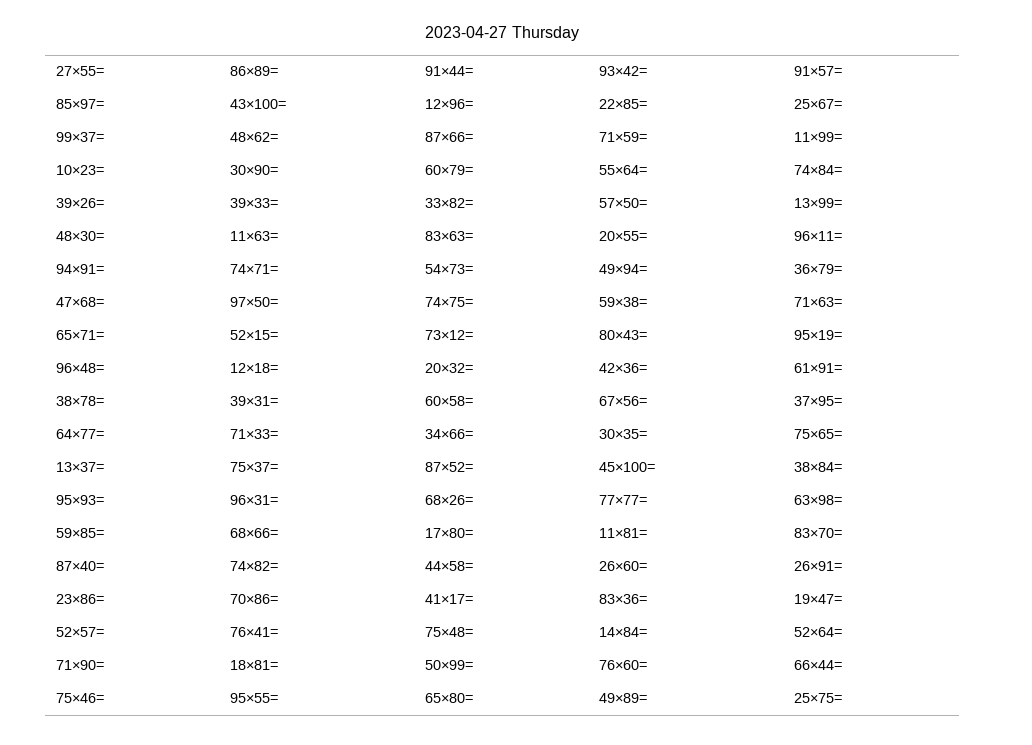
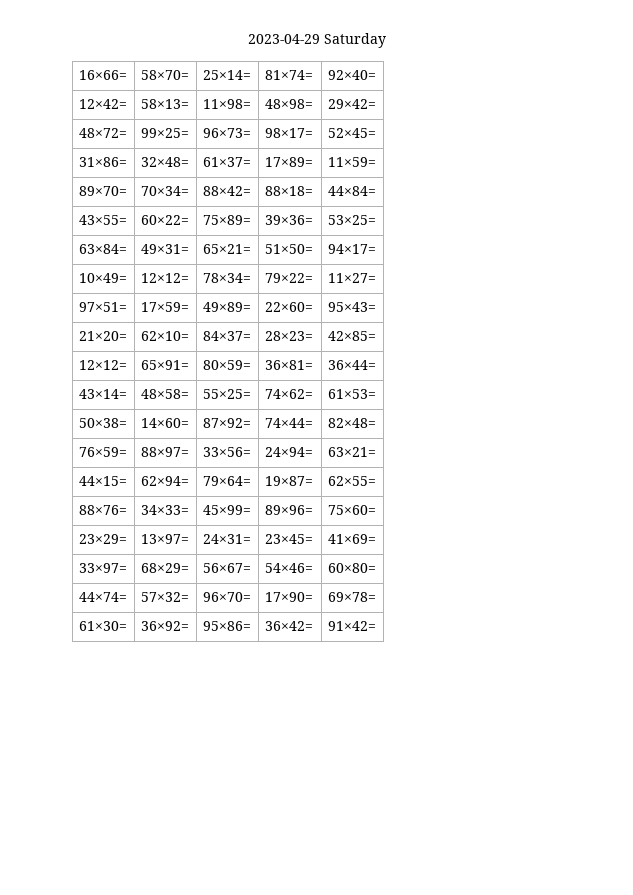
- 2023-04-27 Thursday
- 27×55= | 86×89= | 91×44= | 93×42= | 91×57=
- 85×97= | 43×100= | 12×96= | 22×85= | 25×67=
- 99×37= | 48×62= | 87×66= | 71×59= | 11×99=
- 10×23= | 30×90= | 60×79= | 55×64= | 74×84=
- 39×26= | 39×33= | 33×82= | 57×50= | 13×99=
- 48×30= | 11×63= | 83×63= | 20×55= | 96×11=
- 94×91= | 74×71= | 54×73= | 49×94= | 36×79=
- 47×68= | 97×50= | 74×75= | 59×38= | 71×63=
- 65×71= | 52×15= | 73×12= | 80×43= | 95×19=
- 96×48= | 12×18= | 20×32= | 42×36= | 61×91=
- 38×78= | 39×31= | 60×58= | 67×56= | 37×95=
- 64×77= | 71×33= | 34×66= | 30×35= | 75×65=
- 13×37= | 75×37= | 87×52= | 45×100= | 38×84=
- 95×93= | 96×31= | 68×26= | 77×77= | 63×98=
- 59×85= | 68×66= | 17×80= | 11×81= | 83×70=
- 87×40= | 74×82= | 44×58= | 26×60= | 26×91=
- 23×86= | 70×86= | 41×17= | 83×36= | 19×47=
- 52×57= | 76×41= | 75×48= | 14×84= | 52×64=
- 71×90= | 18×81= | 50×99= | 76×60= | 66×44=
- 75×46= | 95×55= | 65×80= | 49×89= | 25×75=
+ 2023-04-29 Saturday
+ 16×66= | 58×70= | 25×14= | 81×74= | 92×40=
+ 12×42= | 58×13= | 11×98= | 48×98= | 29×42=
+ 48×72= | 99×25= | 96×73= | 98×17= | 52×45=
+ 31×86= | 32×48= | 61×37= | 17×89= | 11×59=
+ 89×70= | 70×34= | 88×42= | 88×18= | 44×84=
+ 43×55= | 60×22= | 75×89= | 39×36= | 53×25=
+ 63×84= | 49×31= | 65×21= | 51×50= | 94×17=
+ 10×49= | 12×12= | 78×34= | 79×22= | 11×27=
+ 97×51= | 17×59= | 49×89= | 22×60= | 95×43=
+ 21×20= | 62×10= | 84×37= | 28×23= | 42×85=
+ 12×12= | 65×91= | 80×59= | 36×81= | 36×44=
+ 43×14= | 48×58= | 55×25= | 74×62= | 61×53=
+ 50×38= | 14×60= | 87×92= | 74×44= | 82×48=
+ 76×59= | 88×97= | 33×56= | 24×94= | 63×21=
+ 44×15= | 62×94= | 79×64= | 19×87= | 62×55=
+ 88×76= | 34×33= | 45×99= | 89×96= | 75×60=
+ 23×29= | 13×97= | 24×31= | 23×45= | 41×69=
+ 33×97= | 68×29= | 56×67= | 54×46= | 60×80=
+ 44×74= | 57×32= | 96×70= | 17×90= | 69×78=
+ 61×30= | 36×92= | 95×86= | 36×42= | 91×42=

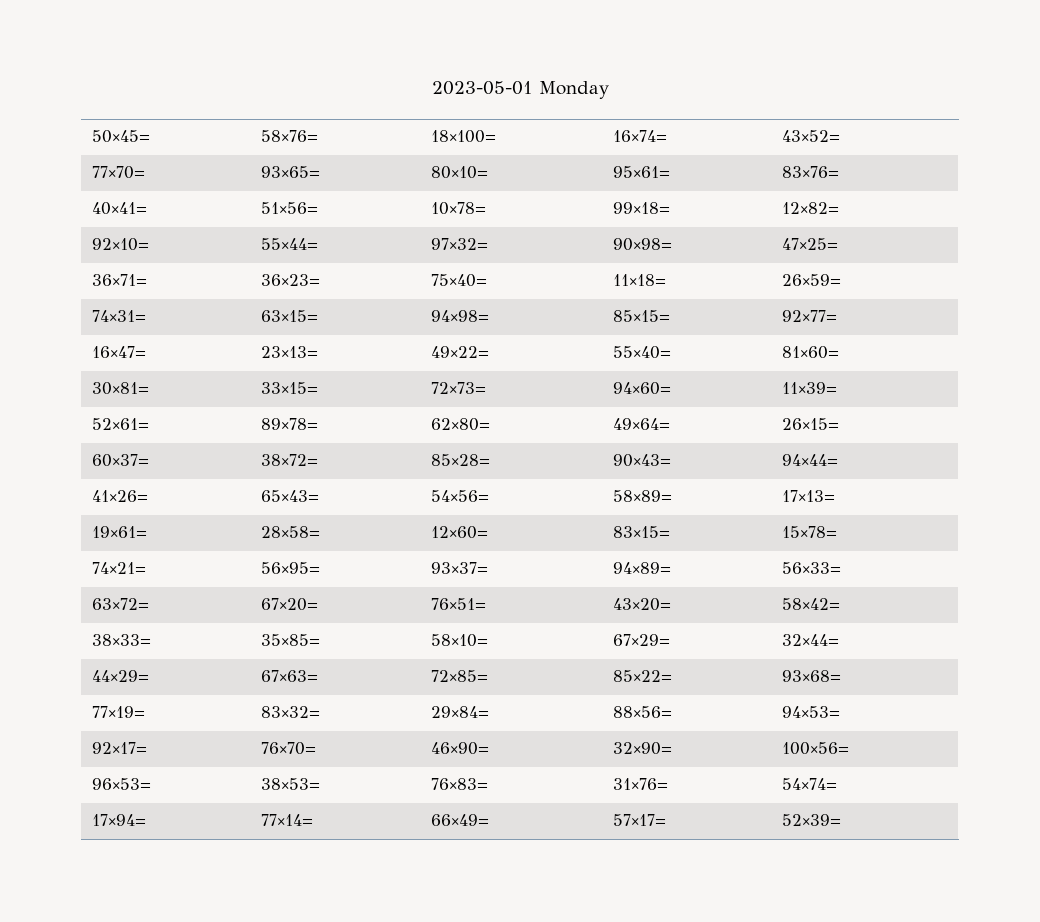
- 2023-04-29 Saturday
- 16×66= | 58×70= | 25×14= | 81×74= | 92×40=
- 12×42= | 58×13= | 11×98= | 48×98= | 29×42=
- 48×72= | 99×25= | 96×73= | 98×17= | 52×45=
- 31×86= | 32×48= | 61×37= | 17×89= | 11×59=
- 89×70= | 70×34= | 88×42= | 88×18= | 44×84=
- 43×55= | 60×22= | 75×89= | 39×36= | 53×25=
- 63×84= | 49×31= | 65×21= | 51×50= | 94×17=
- 10×49= | 12×12= | 78×34= | 79×22= | 11×27=
- 97×51= | 17×59= | 49×89= | 22×60= | 95×43=
- 21×20= | 62×10= | 84×37= | 28×23= | 42×85=
- 12×12= | 65×91= | 80×59= | 36×81= | 36×44=
- 43×14= | 48×58= | 55×25= | 74×62= | 61×53=
- 50×38= | 14×60= | 87×92= | 74×44= | 82×48=
- 76×59= | 88×97= | 33×56= | 24×94= | 63×21=
- 44×15= | 62×94= | 79×64= | 19×87= | 62×55=
- 88×76= | 34×33= | 45×99= | 89×96= | 75×60=
- 23×29= | 13×97= | 24×31= | 23×45= | 41×69=
- 33×97= | 68×29= | 56×67= | 54×46= | 60×80=
- 44×74= | 57×32= | 96×70= | 17×90= | 69×78=
- 61×30= | 36×92= | 95×86= | 36×42= | 91×42=
+ 2023-05-01 Monday
+ 50×45= | 58×76= | 18×100= | 16×74= | 43×52=
+ 77×70= | 93×65= | 80×10= | 95×61= | 83×76=
+ 40×41= | 51×56= | 10×78= | 99×18= | 12×82=
+ 92×10= | 55×44= | 97×32= | 90×98= | 47×25=
+ 36×71= | 36×23= | 75×40= | 11×18= | 26×59=
+ 74×31= | 63×15= | 94×98= | 85×15= | 92×77=
+ 16×47= | 23×13= | 49×22= | 55×40= | 81×60=
+ 30×81= | 33×15= | 72×73= | 94×60= | 11×39=
+ 52×61= | 89×78= | 62×80= | 49×64= | 26×15=
+ 60×37= | 38×72= | 85×28= | 90×43= | 94×44=
+ 41×26= | 65×43= | 54×56= | 58×89= | 17×13=
+ 19×61= | 28×58= | 12×60= | 83×15= | 15×78=
+ 74×21= | 56×95= | 93×37= | 94×89= | 56×33=
+ 63×72= | 67×20= | 76×51= | 43×20= | 58×42=
+ 38×33= | 35×85= | 58×10= | 67×29= | 32×44=
+ 44×29= | 67×63= | 72×85= | 85×22= | 93×68=
+ 77×19= | 83×32= | 29×84= | 88×56= | 94×53=
+ 92×17= | 76×70= | 46×90= | 32×90= | 100×56=
+ 96×53= | 38×53= | 76×83= | 31×76= | 54×74=
+ 17×94= | 77×14= | 66×49= | 57×17= | 52×39=

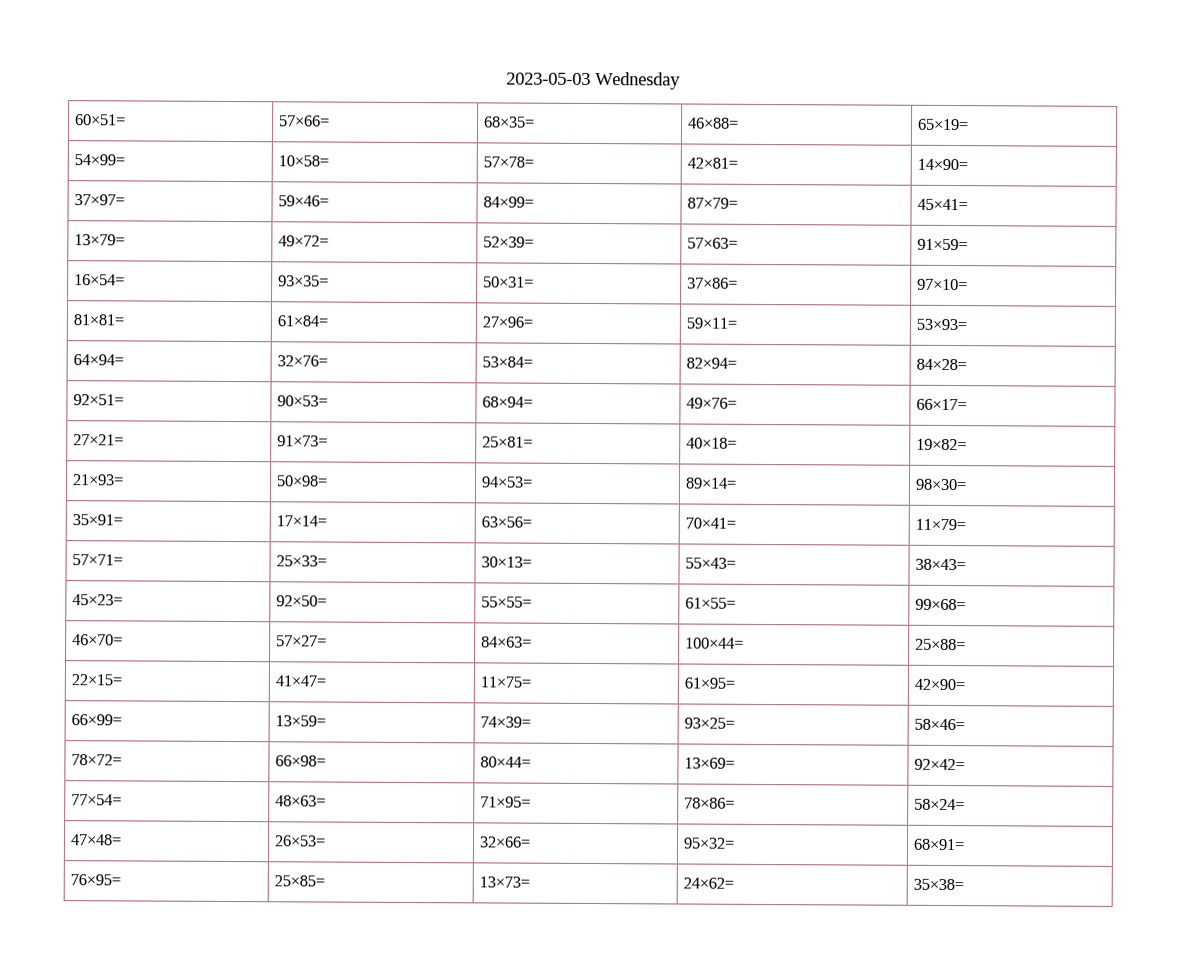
- 2023-05-01 Monday
- 50×45= | 58×76= | 18×100= | 16×74= | 43×52=
- 77×70= | 93×65= | 80×10= | 95×61= | 83×76=
- 40×41= | 51×56= | 10×78= | 99×18= | 12×82=
- 92×10= | 55×44= | 97×32= | 90×98= | 47×25=
- 36×71= | 36×23= | 75×40= | 11×18= | 26×59=
- 74×31= | 63×15= | 94×98= | 85×15= | 92×77=
- 16×47= | 23×13= | 49×22= | 55×40= | 81×60=
- 30×81= | 33×15= | 72×73= | 94×60= | 11×39=
- 52×61= | 89×78= | 62×80= | 49×64= | 26×15=
- 60×37= | 38×72= | 85×28= | 90×43= | 94×44=
- 41×26= | 65×43= | 54×56= | 58×89= | 17×13=
- 19×61= | 28×58= | 12×60= | 83×15= | 15×78=
- 74×21= | 56×95= | 93×37= | 94×89= | 56×33=
- 63×72= | 67×20= | 76×51= | 43×20= | 58×42=
- 38×33= | 35×85= | 58×10= | 67×29= | 32×44=
- 44×29= | 67×63= | 72×85= | 85×22= | 93×68=
- 77×19= | 83×32= | 29×84= | 88×56= | 94×53=
- 92×17= | 76×70= | 46×90= | 32×90= | 100×56=
- 96×53= | 38×53= | 76×83= | 31×76= | 54×74=
- 17×94= | 77×14= | 66×49= | 57×17= | 52×39=
+ 2023-05-03 Wednesday
+ 60×51= | 57×66= | 68×35= | 46×88= | 65×19=
+ 54×99= | 10×58= | 57×78= | 42×81= | 14×90=
+ 37×97= | 59×46= | 84×99= | 87×79= | 45×41=
+ 13×79= | 49×72= | 52×39= | 57×63= | 91×59=
+ 16×54= | 93×35= | 50×31= | 37×86= | 97×10=
+ 81×81= | 61×84= | 27×96= | 59×11= | 53×93=
+ 64×94= | 32×76= | 53×84= | 82×94= | 84×28=
+ 92×51= | 90×53= | 68×94= | 49×76= | 66×17=
+ 27×21= | 91×73= | 25×81= | 40×18= | 19×82=
+ 21×93= | 50×98= | 94×53= | 89×14= | 98×30=
+ 35×91= | 17×14= | 63×56= | 70×41= | 11×79=
+ 57×71= | 25×33= | 30×13= | 55×43= | 38×43=
+ 45×23= | 92×50= | 55×55= | 61×55= | 99×68=
+ 46×70= | 57×27= | 84×63= | 100×44= | 25×88=
+ 22×15= | 41×47= | 11×75= | 61×95= | 42×90=
+ 66×99= | 13×59= | 74×39= | 93×25= | 58×46=
+ 78×72= | 66×98= | 80×44= | 13×69= | 92×42=
+ 77×54= | 48×63= | 71×95= | 78×86= | 58×24=
+ 47×48= | 26×53= | 32×66= | 95×32= | 68×91=
+ 76×95= | 25×85= | 13×73= | 24×62= | 35×38=

